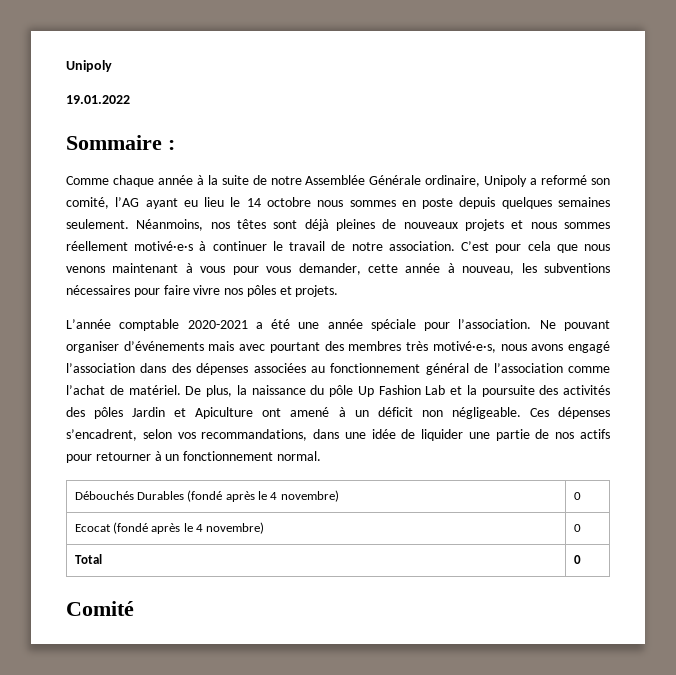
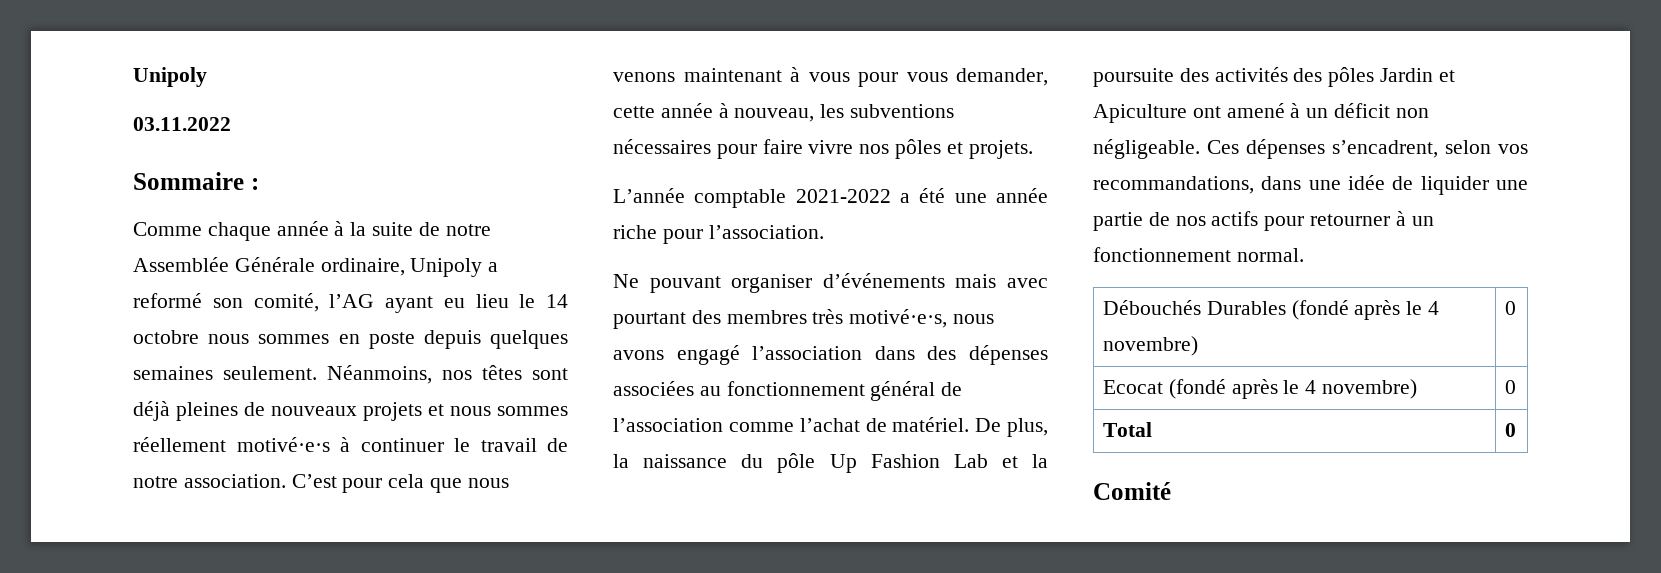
- 19.01.2022
+ 03.11.2022
- L’année comptable 2020-2021 a été une année spéciale pour l’association. Ne pouvant organiser d’événements mais avec pourtant des membres très motivé·e·s, nous avons engagé l’association dans des dépenses associées au fonctionnement général de l’association comme l’achat de matériel.
+ L’année comptable 2021-2022 a été une année riche pour l’association.
+ Ne pouvant organiser d’événements mais avec pourtant des membres très motivé·e·s, nous avons engagé l’association dans des dépenses associées au fonctionnement général de l’association comme l’achat de matériel.

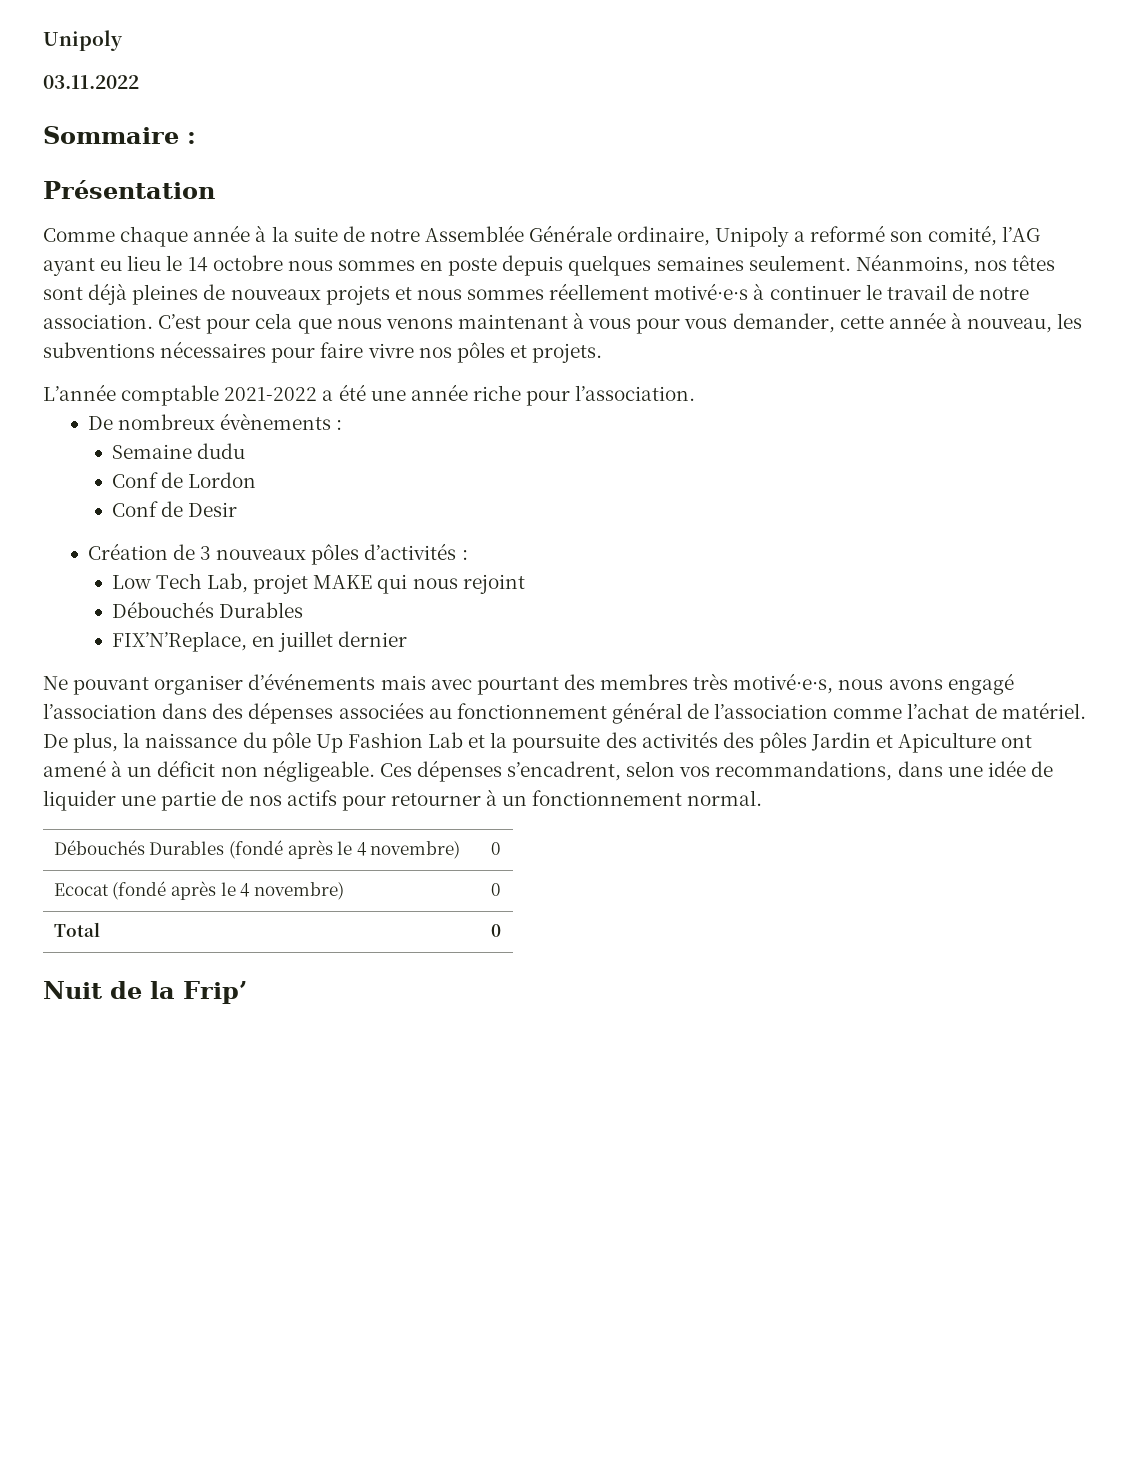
+ Présentation
+ De nombreux évènements :
+ Semaine dudu
+ Conf de Lordon
+ Conf de Desir
+ Création de 3 nouveaux pôles d’activités :
+ Low Tech Lab, projet MAKE qui nous rejoint
+ Débouchés Durables
+ FIX’N’Replace, en juillet dernier
- Comité
+ Nuit de la Frip’

